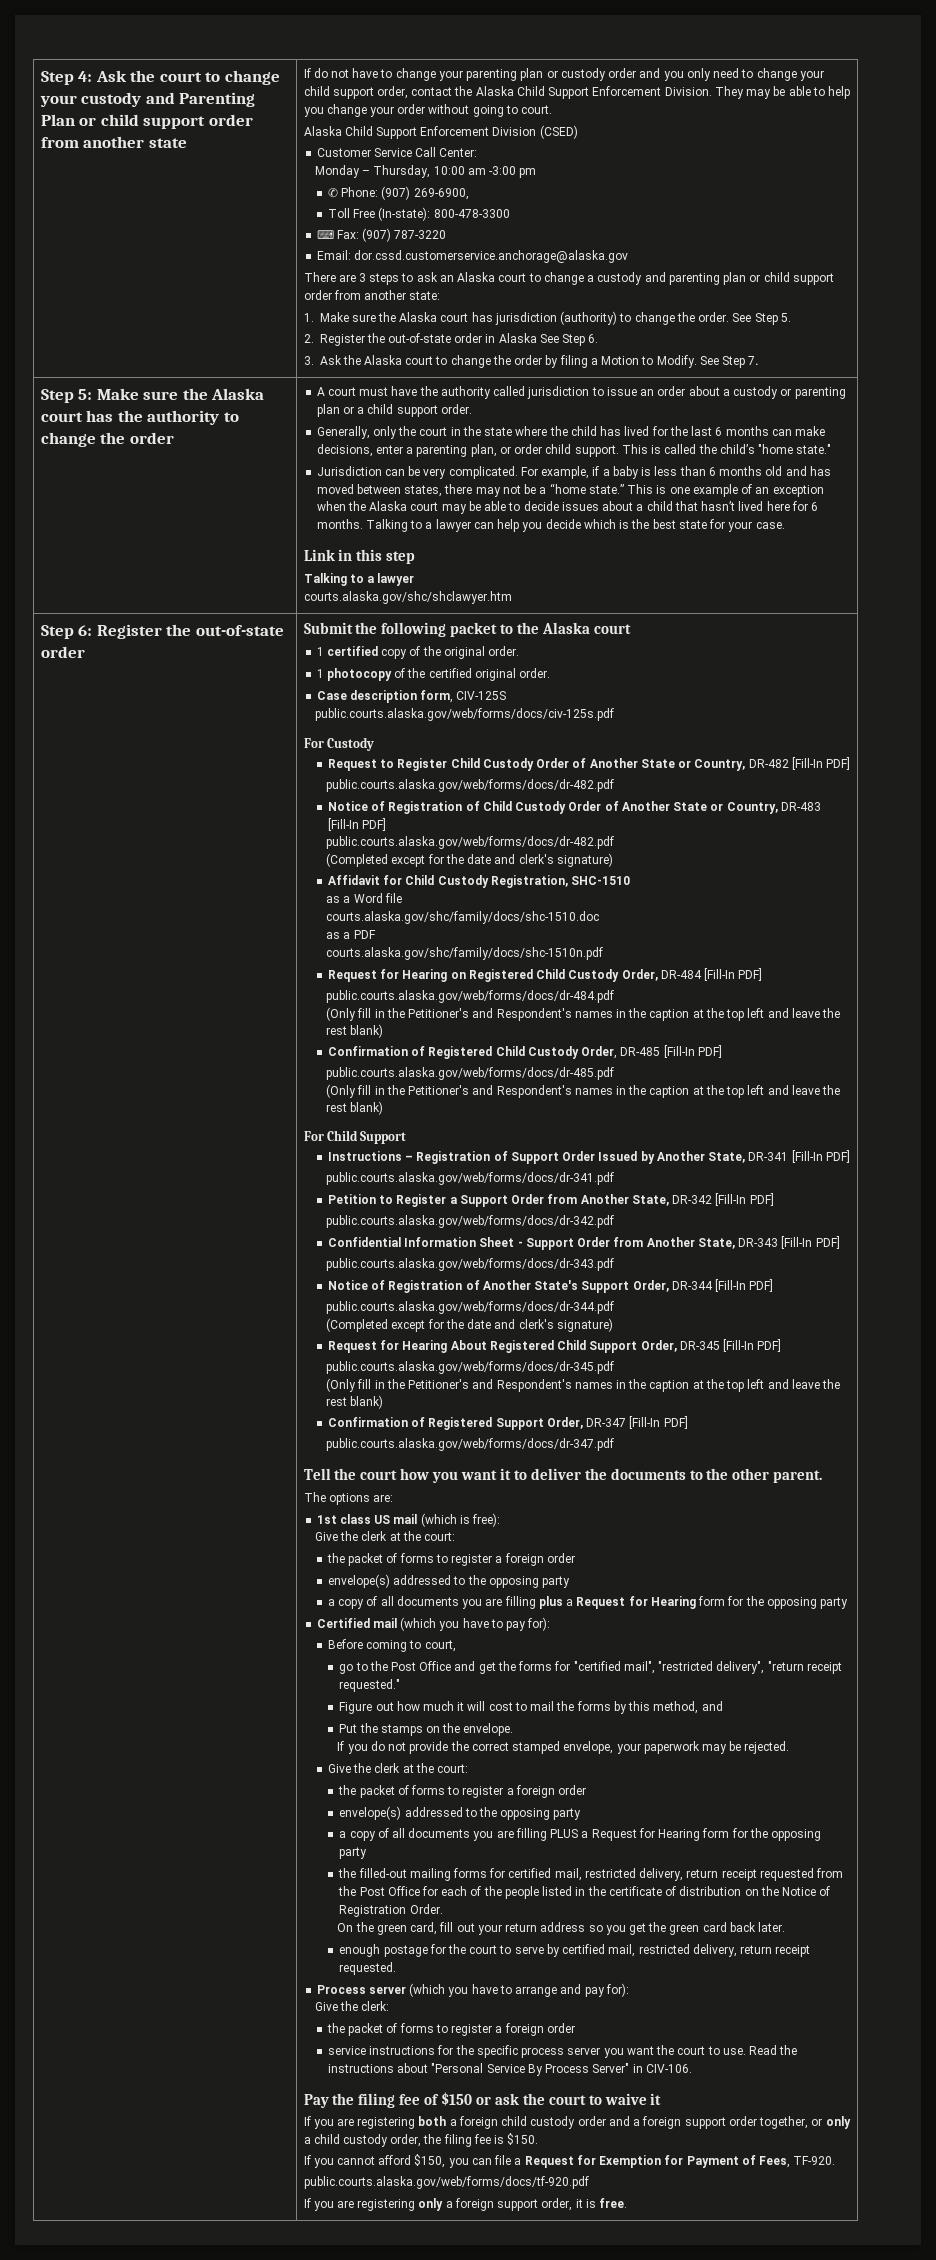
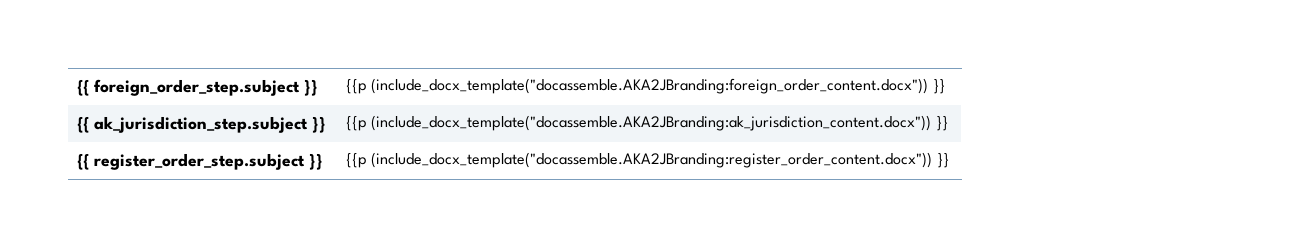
- Step 4: Ask the court to change your custody and Parenting Plan or child support order from another state | If do not have to change your parenting plan or custody order and you only need to change your child support order, contact the Alaska Child Support Enforcement Division. They may be able to help you change your order without going to court.
- Alaska Child Support Enforcement Division (CSED)
- Customer Service Call Center:
- Monday – Thursday, 10:00 am -3:00 pm
- ✆ Phone: (907) 269-6900,
- Toll Free (In-state): 800-478-3300
- ⌨ Fax: (907) 787-3220
- Email: dor.cssd.customerservice.anchorage@alaska.gov
- There are 3 steps to ask an Alaska court to change a custody and parenting plan or child support order from another state:
- 1. Make sure the Alaska court has jurisdiction (authority) to change the order. See Step 5.
- 2. Register the out-of-state order in Alaska See Step 6.
- 3. Ask the Alaska court to change the order by filing a Motion to Modify. See Step 7.
- Step 5: Make sure the Alaska court has the authority to change the order | A court must have the authority called jurisdiction to issue an order about a custody or parenting plan or a child support order.
- Generally, only the court in the state where the child has lived for the last 6 months can make decisions, enter a parenting plan, or order child support. This is called the child’s "home state."
- Jurisdiction can be very complicated. For example, if a baby is less than 6 months old and has moved between states, there may not be a “home state.” This is one example of an exception when the Alaska court may be able to decide issues about a child that hasn’t lived here for 6 months. Talking to a lawyer can help you decide which is the best state for your case.
- Link in this step
- Talking to a lawyer
- courts.alaska.gov/shc/shclawyer.htm
- Step 6: Register the out-of-state order | Submit the following packet to the Alaska court
- 1 certified copy of the original order.
- 1 photocopy of the certified original order.
- Case description form, CIV-125S
- public.courts.alaska.gov/web/forms/docs/civ-125s.pdf
- For Custody
- Request to Register Child Custody Order of Another State or Country, DR-482 [Fill-In PDF]
- public.courts.alaska.gov/web/forms/docs/dr-482.pdf
- Notice of Registration of Child Custody Order of Another State or Country, DR-483 [Fill-In PDF]
- public.courts.alaska.gov/web/forms/docs/dr-482.pdf
- (Completed except for the date and clerk's signature)
- Affidavit for Child Custody Registration, SHC-1510
- as a Word file
- courts.alaska.gov/shc/family/docs/shc-1510.doc
- as a PDF
- courts.alaska.gov/shc/family/docs/shc-1510n.pdf
- Request for Hearing on Registered Child Custody Order, DR-484 [Fill-In PDF]
- public.courts.alaska.gov/web/forms/docs/dr-484.pdf
- (Only fill in the Petitioner's and Respondent's names in the caption at the top left and leave the rest blank)
- Confirmation of Registered Child Custody Order, DR-485 [Fill-In PDF]
- public.courts.alaska.gov/web/forms/docs/dr-485.pdf
- (Only fill in the Petitioner's and Respondent's names in the caption at the top left and leave the rest blank)
- For Child Support
- Instructions – Registration of Support Order Issued by Another State, DR-341 [Fill-In PDF]
- public.courts.alaska.gov/web/forms/docs/dr-341.pdf
- Petition to Register a Support Order from Another State, DR-342 [Fill-In PDF]
- public.courts.alaska.gov/web/forms/docs/dr-342.pdf
- Confidential Information Sheet - Support Order from Another State, DR-343 [Fill-In PDF]
- public.courts.alaska.gov/web/forms/docs/dr-343.pdf
- Notice of Registration of Another State's Support Order, DR-344 [Fill-In PDF]
- public.courts.alaska.gov/web/forms/docs/dr-344.pdf
- (Completed except for the date and clerk's signature)
- Request for Hearing About Registered Child Support Order, DR-345 [Fill-In PDF]
- public.courts.alaska.gov/web/forms/docs/dr-345.pdf
- (Only fill in the Petitioner's and Respondent's names in the caption at the top left and leave the rest blank)
- Confirmation of Registered Support Order, DR-347 [Fill-In PDF]
- public.courts.alaska.gov/web/forms/docs/dr-347.pdf
- Tell the court how you want it to deliver the documents to the other parent.
- The options are:
- 1st class US mail (which is free):
- Give the clerk at the court:
- the packet of forms to register a foreign order
- envelope(s) addressed to the opposing party
- a copy of all documents you are filling plus a Request for Hearing form for the opposing party
- Certified mail (which you have to pay for):
- Before coming to court,
- go to the Post Office and get the forms for "certified mail", "restricted delivery", "return receipt requested."
- Figure out how much it will cost to mail the forms by this method, and
- Put the stamps on the envelope.
- If you do not provide the correct stamped envelope, your paperwork may be rejected.
- Give the clerk at the court:
- the packet of forms to register a foreign order
- envelope(s) addressed to the opposing party
- a copy of all documents you are filling PLUS a Request for Hearing form for the opposing party
- the filled-out mailing forms for certified mail, restricted delivery, return receipt requested from the Post Office for each of the people listed in the certificate of distribution on the Notice of Registration Order.
- On the green card, fill out your return address so you get the green card back later.
- enough postage for the court to serve by certified mail, restricted delivery, return receipt requested.
- Process server (which you have to arrange and pay for):
- Give the clerk:
- the packet of forms to register a foreign order
- service instructions for the specific process server you want the court to use. Read the instructions about "Personal Service By Process Server" in CIV-106.
- Pay the filing fee of $150 or ask the court to waive it
- If you are registering both a foreign child custody order and a foreign support order together, or only a child custody order, the filing fee is $150.
- If you cannot afford $150, you can file a Request for Exemption for Payment of Fees, TF-920.
- public.courts.alaska.gov/web/forms/docs/tf-920.pdf
- If you are registering only a foreign support order, it is free.
+ {{ foreign_order_step.subject }} | {{p (include_docx_template("docassemble.AKA2JBranding:foreign_order_content.docx")) }}
+ {{ ak_jurisdiction_step.subject }} | {{p (include_docx_template("docassemble.AKA2JBranding:ak_jurisdiction_content.docx")) }}
+ {{ register_order_step.subject }} | {{p (include_docx_template("docassemble.AKA2JBranding:register_order_content.docx")) }}

